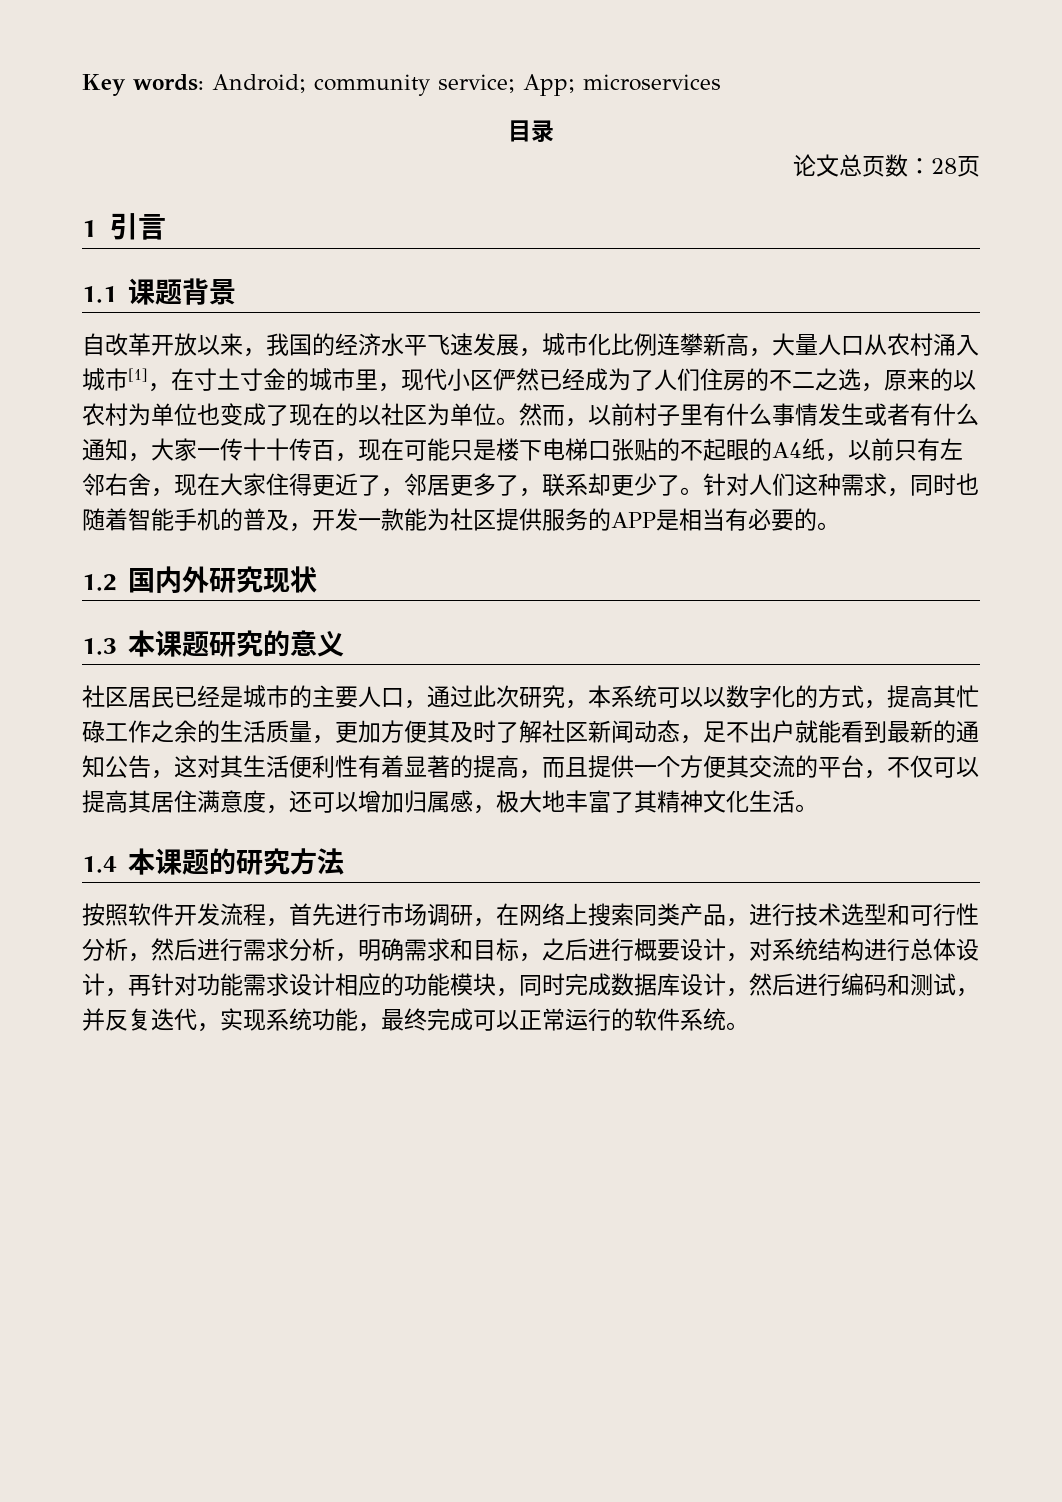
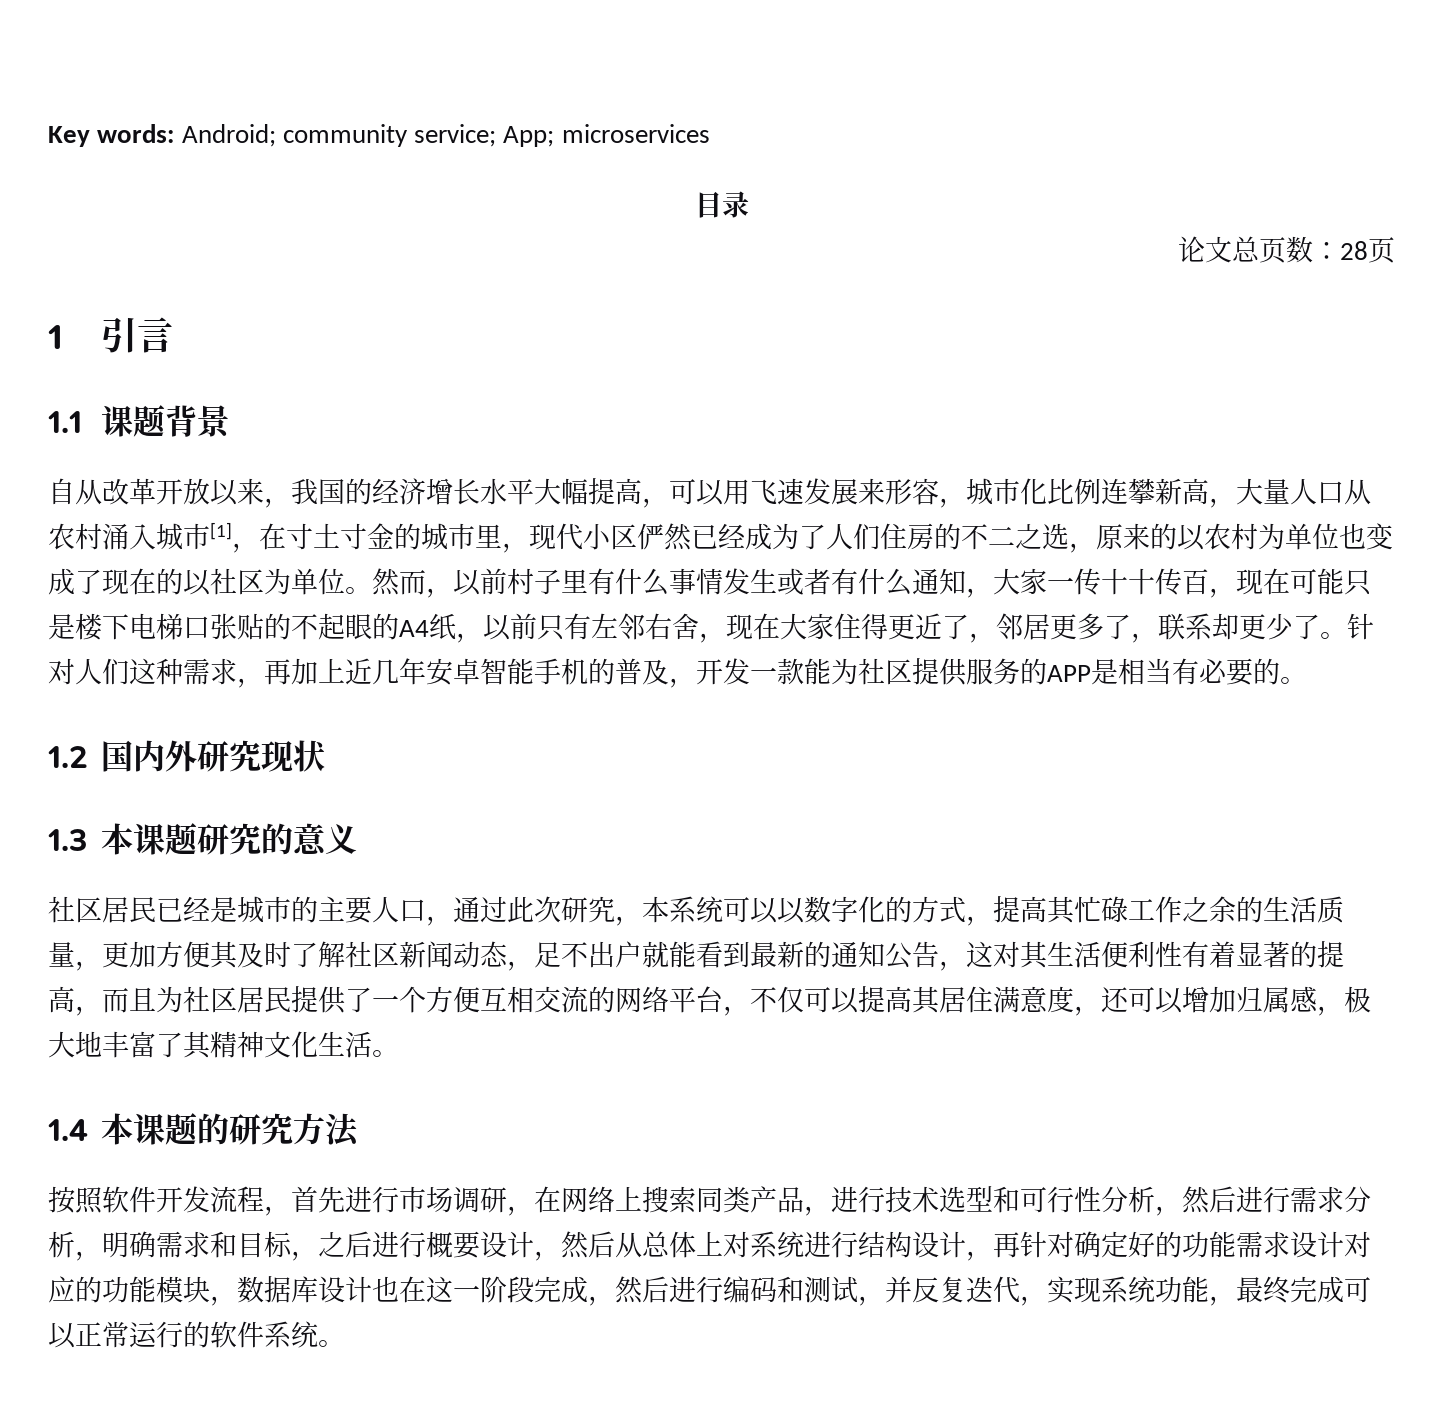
- 自改革开放以来，我国的经济水平飞速发展，城市化比例连攀新高，大量人口从农村涌入城市[1]，在寸土寸金的城市里，现代小区俨然已经成为了人们住房的不二之选，原来的以农村为单位也变成了现在的以社区为单位。
+ 自从改革开放以来，我国的经济增长水平大幅提高，可以用飞速发展来形容，城市化比例连攀新高，大量人口从农村涌入城市[1]，在寸土寸金的城市里，现代小区俨然已经成为了人们住房的不二之选，原来的以农村为单位也变成了现在的以社区为单位。
- 针对人们这种需求，同时也随着智能手机的普及，开发一款能为社区提供服务的APP是相当有必要的。
+ 针对人们这种需求，再加上近几年安卓智能手机的普及，开发一款能为社区提供服务的APP是相当有必要的。
- 社区居民已经是城市的主要人口，通过此次研究，本系统可以以数字化的方式，提高其忙碌工作之余的生活质量，更加方便其及时了解社区新闻动态，足不出户就能看到最新的通知公告，这对其生活便利性有着显著的提高，而且提供一个方便其交流的平台，不仅可以提高其居住满意度，还可以增加归属感，极大地丰富了其精神文化生活。
+ 社区居民已经是城市的主要人口，通过此次研究，本系统可以以数字化的方式，提高其忙碌工作之余的生活质量，更加方便其及时了解社区新闻动态，足不出户就能看到最新的通知公告，这对其生活便利性有着显著的提高，而且为社区居民提供了一个方便互相交流的网络平台，不仅可以提高其居住满意度，还可以增加归属感，极大地丰富了其精神文化生活。
- 按照软件开发流程，首先进行市场调研，在网络上搜索同类产品，进行技术选型和可行性分析，然后进行需求分析，明确需求和目标，之后进行概要设计，对系统结构进行总体设计，再针对功能需求设计相应的功能模块，同时完成数据库设计，然后进行编码和测试，并反复迭代，实现系统功能，最终完成可以正常运行的软件系统。
+ 按照软件开发流程，首先进行市场调研，在网络上搜索同类产品，进行技术选型和可行性分析，然后进行需求分析，明确需求和目标，之后进行概要设计，然后从总体上对系统进行结构设计，再针对确定好的功能需求设计对应的功能模块，数据库设计也在这一阶段完成，然后进行编码和测试，并反复迭代，实现系统功能，最终完成可以正常运行的软件系统。

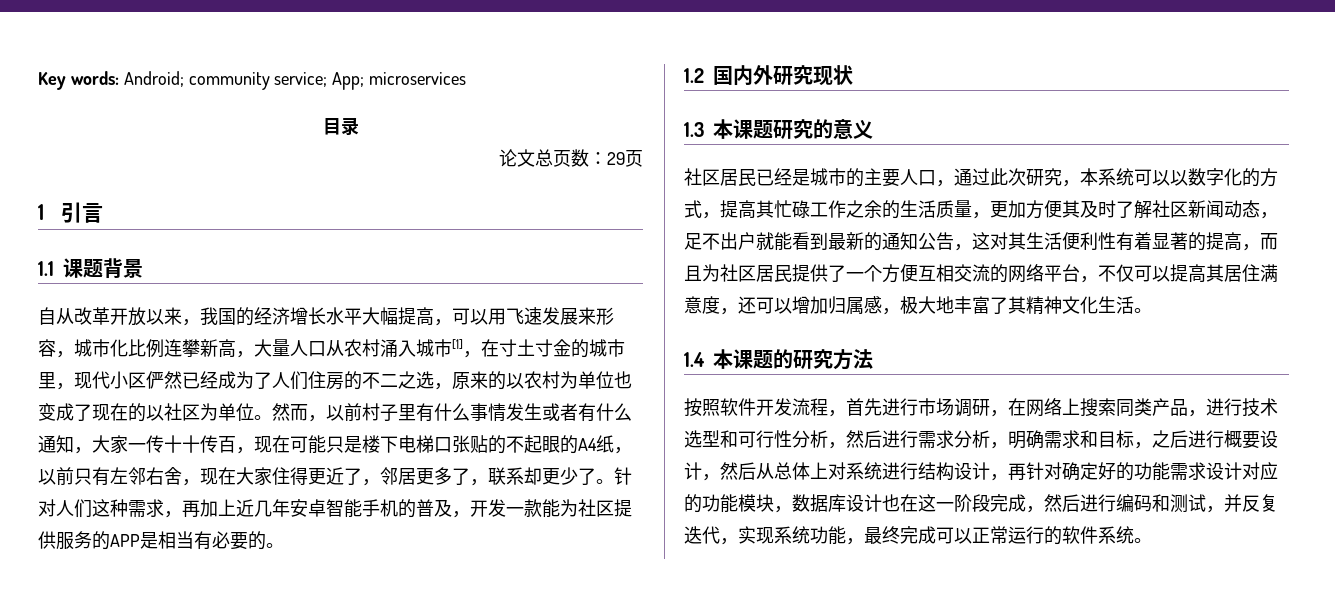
- 论文总页数：28页
+ 论文总页数：29页

